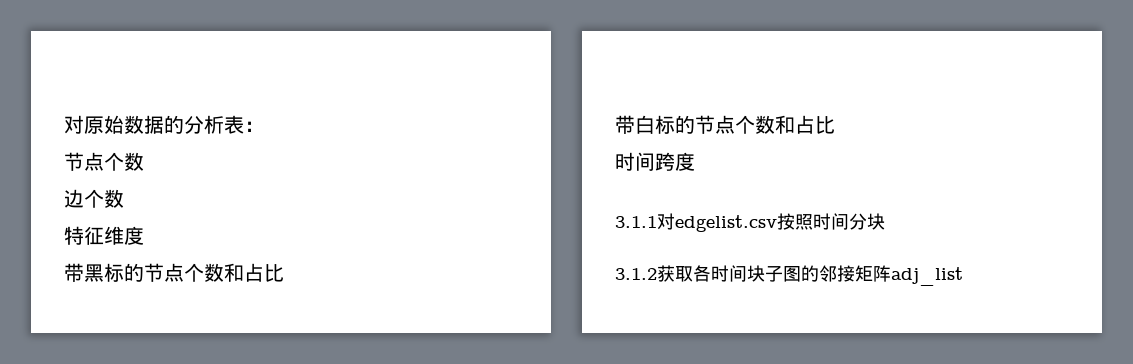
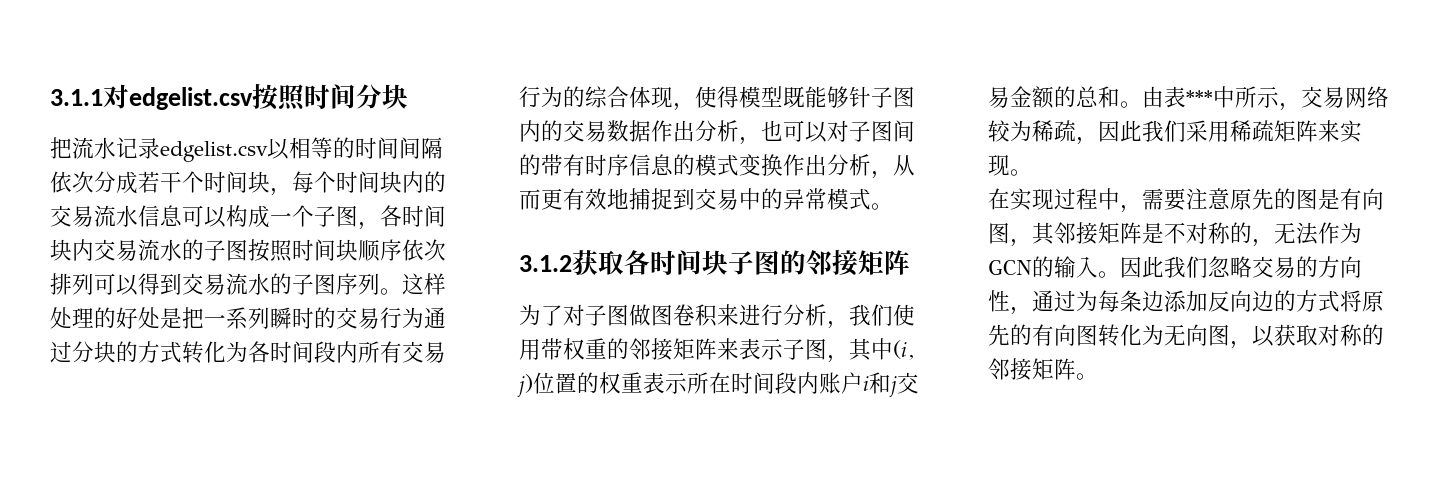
- 对原始数据的分析表：
- 节点个数
- 边个数
- 特征维度
- 带黑标的节点个数和占比
- 带白标的节点个数和占比
- 时间跨度
+ 把流水记录edgelist.csv以相等的时间间隔依次分成若干个时间块，每个时间块内的交易流水信息可以构成一个子图，各时间块内交易流水的子图按照时间块顺序依次排列可以得到交易流水的子图序列。这样处理的好处是把一系列瞬时的交易行为通过分块的方式转化为各时间段内所有交易行为的综合体现，使得模型既能够针子图内的交易数据作出分析，也可以对子图间的带有时序信息的模式变换作出分析，从而更有效地捕捉到交易中的异常模式。
- 3.1.2获取各时间块子图的邻接矩阵adj_list
+ 3.1.2获取各时间块子图的邻接矩阵
+ 为了对子图做图卷积来进行分析，我们使用带权重的邻接矩阵来表示子图，其中(i, j)位置的权重表示所在时间段内账户i和j交易金额的总和。由表***中所示，交易网络较为稀疏，因此我们采用稀疏矩阵来实现。
+ 在实现过程中，需要注意原先的图是有向图，其邻接矩阵是不对称的，无法作为GCN的输入。因此我们忽略交易的方向性，通过为每条边添加反向边的方式将原先的有向图转化为无向图，以获取对称的邻接矩阵。

